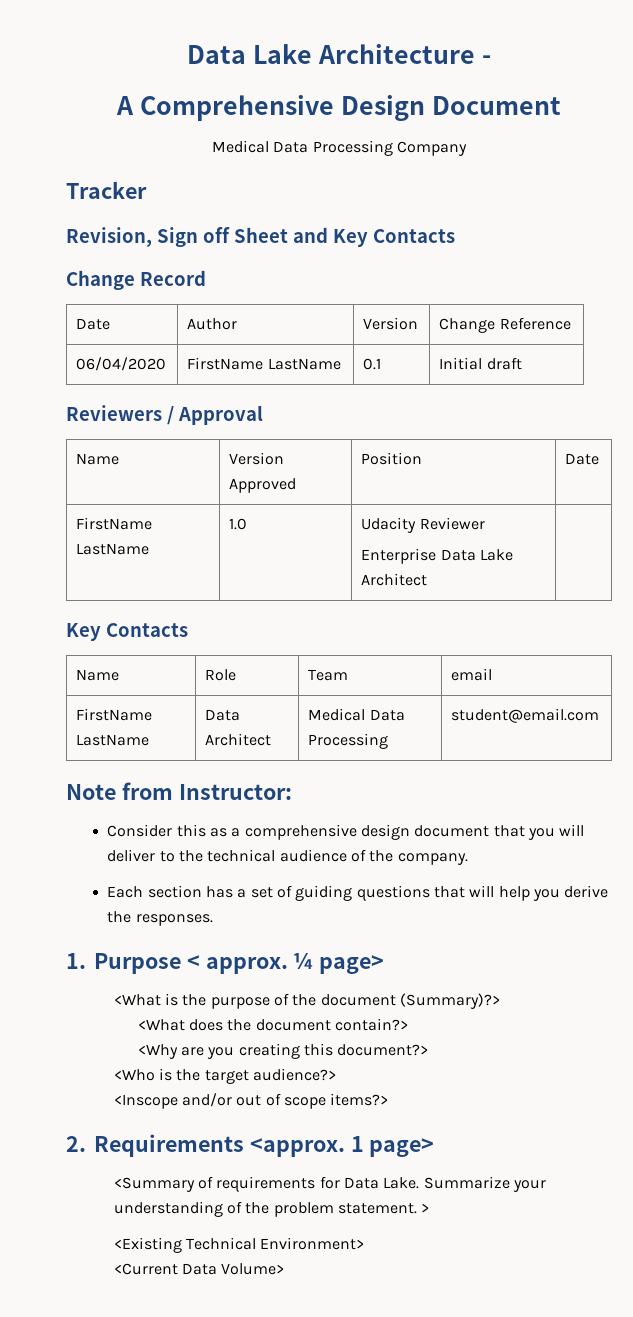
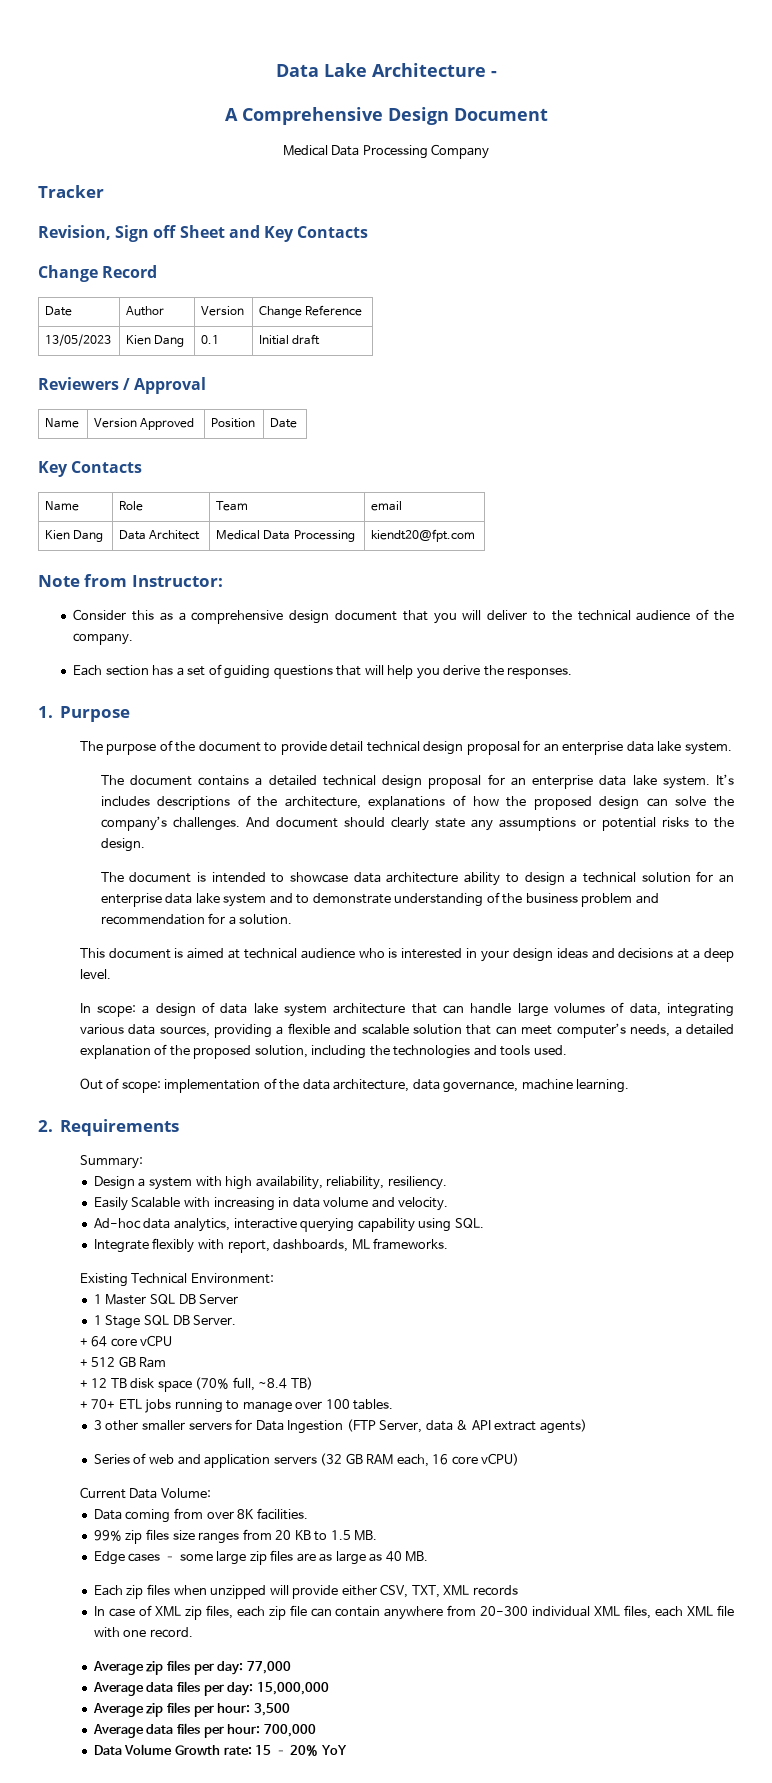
- 06/04/2020 | FirstName LastName | 0.1 | Initial draft
+ 13/05/2023 | Kien Dang | 0.1 | Initial draft
- FirstName LastName | 1.0 | Udacity Reviewer
- Enterprise Data Lake Architect |
- FirstName LastName | Data Architect | Medical Data Processing | student@email.com
+ Kien Dang | Data Architect | Medical Data Processing | kiendt20@fpt.com
- 1. Purpose < approx. ¼ page>
- <What is the purpose of the document (Summary)?>
- <What does the document contain?>
- <Why are you creating this document?>
- <Who is the target audience?>
- <Inscope and/or out of scope items?>
- 2. Requirements <approx. 1 page>
- <Summary of requirements for Data Lake. Summarize your understanding of the problem statement. >
- <Existing Technical Environment>
- <Current Data Volume>
+ 1. Purpose
+ The purpose of the document to provide detail technical design proposal for an enterprise data lake system.
+ The document contains a detailed technical design proposal for an enterprise data lake system. It’s includes descriptions of the architecture, explanations of how the proposed design can solve the company’s challenges. And document should clearly state any assumptions or potential risks to the design.
+ The document is intended to showcase data architecture ability to design a technical solution for an enterprise data lake system and to demonstrate understanding of the business problem and recommendation for a solution.
+ This document is aimed at technical audience who is interested in your design ideas and decisions at a deep level.
+ In scope: a design of data lake system architecture that can handle large volumes of data, integrating various data sources, providing a flexible and scalable solution that can meet computer’s needs, a detailed explanation of the proposed solution, including the technologies and tools used.
+ Out of scope: implementation of the data architecture, data governance, machine learning.
+ 2. Requirements
+ Summary:
+ Design a system with high availability, reliability, resiliency.
+ Easily Scalable with increasing in data volume and velocity.
+ Ad-hoc data analytics, interactive querying capability using SQL.
+ Integrate flexibly with report, dashboards, ML frameworks.
+ Existing Technical Environment:
+ 1 Master SQL DB Server
+ 1 Stage SQL DB Server.
+ + 64 core vCPU
+ + 512 GB Ram
+ + 12 TB disk space (70% full, ~8.4 TB)
+ + 70+ ETL jobs running to manage over 100 tables.
+ 3 other smaller servers for Data Ingestion (FTP Server, data & API extract agents)
+ Series of web and application servers (32 GB RAM each, 16 core vCPU)
+ Current Data Volume:
+ Data coming from over 8K facilities.
+ 99% zip files size ranges from 20 KB to 1.5 MB.
+ Edge cases – some large zip files are as large as 40 MB.
+ Each zip files when unzipped will provide either CSV, TXT, XML records
+ In case of XML zip files, each zip file can contain anywhere from 20-300 individual XML files, each XML file with one record.
+ Average zip files per day: 77,000
+ Average data files per day: 15,000,000
+ Average zip files per hour: 3,500
+ Average data files per hour: 700,000
+ Data Volume Growth rate: 15 – 20% YoY

